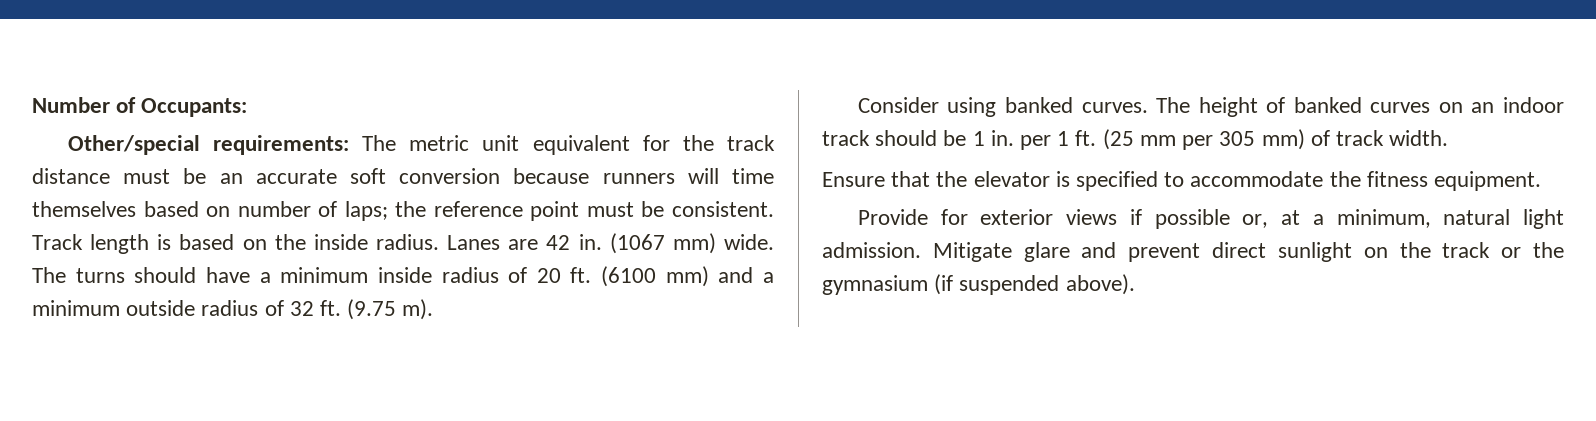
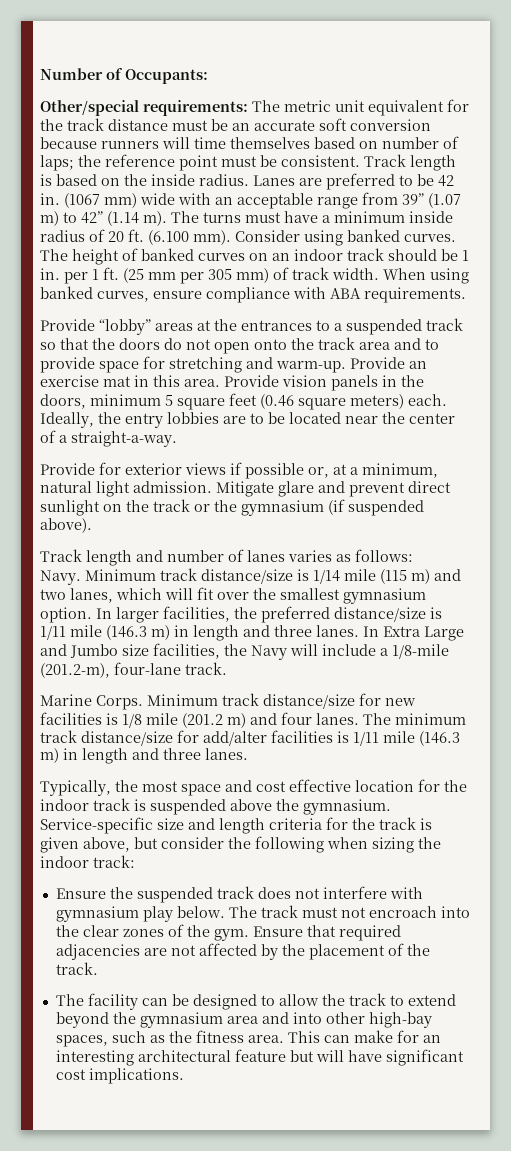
- Lanes are 42 in.
+ Lanes are preferred to be 42 in.
- (1067 mm) wide.
+ (1067 mm) wide with an acceptable range from 39” (1.07 m) to 42” (1.14 m).
- The turns should have a minimum inside radius of 20 ft.
+ The turns must have a minimum inside radius of 20 ft.
- (6100 mm) and a minimum outside radius of 32 ft. (9.75 m).
- Consider using banked curves.
+ (6.100 mm). Consider using banked curves.
- (25 mm per 305 mm) of track width.
- Ensure that the elevator is specified to accommodate the fitness equipment.
+ (25 mm per 305 mm) of track width. When using banked curves, ensure compliance with ABA requirements.
+ Provide “lobby” areas at the entrances to a suspended track so that the doors do not open onto the track area and to provide space for stretching and warm-up. Provide an exercise mat in this area. Provide vision panels in the doors, minimum 5 square feet (0.46 square meters) each. Ideally, the entry lobbies are to be located near the center of a straight-a-way.
+ Track length and number of lanes varies as follows:
+ Navy. Minimum track distance/size is 1/14 mile (115 m) and two lanes, which will fit over the smallest gymnasium option. In larger facilities, the preferred distance/size is 1/11 mile (146.3 m) in length and three lanes. In Extra Large and Jumbo size facilities, the Navy will include a 1/8-mile (201.2-m), four-lane track.
+ Marine Corps. Minimum track distance/size for new facilities is 1/8 mile (201.2 m) and four lanes. The minimum track distance/size for add/alter facilities is 1/11 mile (146.3 m) in length and three lanes.
+ Typically, the most space and cost effective location for the indoor track is suspended above the gymnasium. Service-specific size and length criteria for the track is given above, but consider the following when sizing the indoor track:
+ Ensure the suspended track does not interfere with gymnasium play below. The track must not encroach into the clear zones of the gym. Ensure that required adjacencies are not affected by the placement of the track.
+ The facility can be designed to allow the track to extend beyond the gymnasium area and into other high-bay spaces, such as the fitness area. This can make for an interesting architectural feature but will have significant cost implications.

